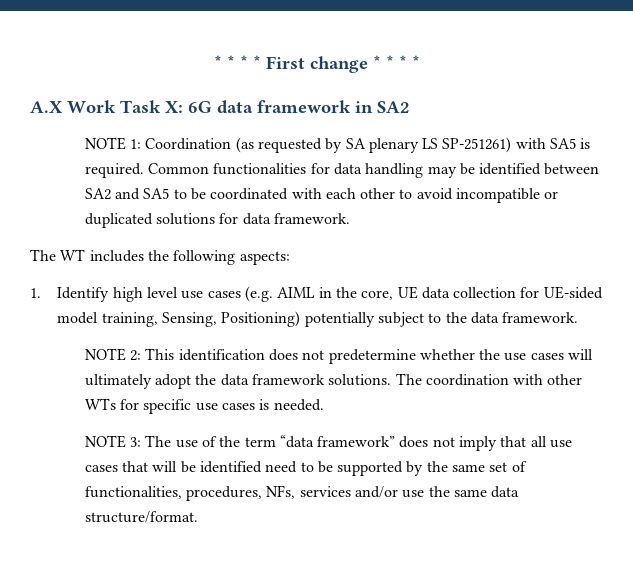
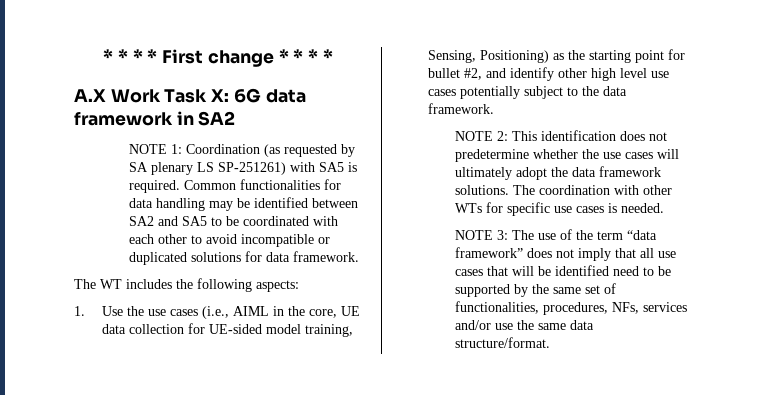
- 1. Identify high level use cases (e.g. AIML in the core, UE data collection for UE-sided model training, Sensing, Positioning) potentially subject to the data framework.
+ 1. Use the use cases (i.e., AIML in the core, UE data collection for UE-sided model training, Sensing, Positioning) as the starting point for bullet #2, and identify other high level use cases potentially subject to the data framework.

